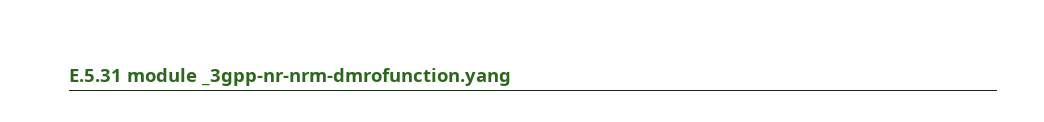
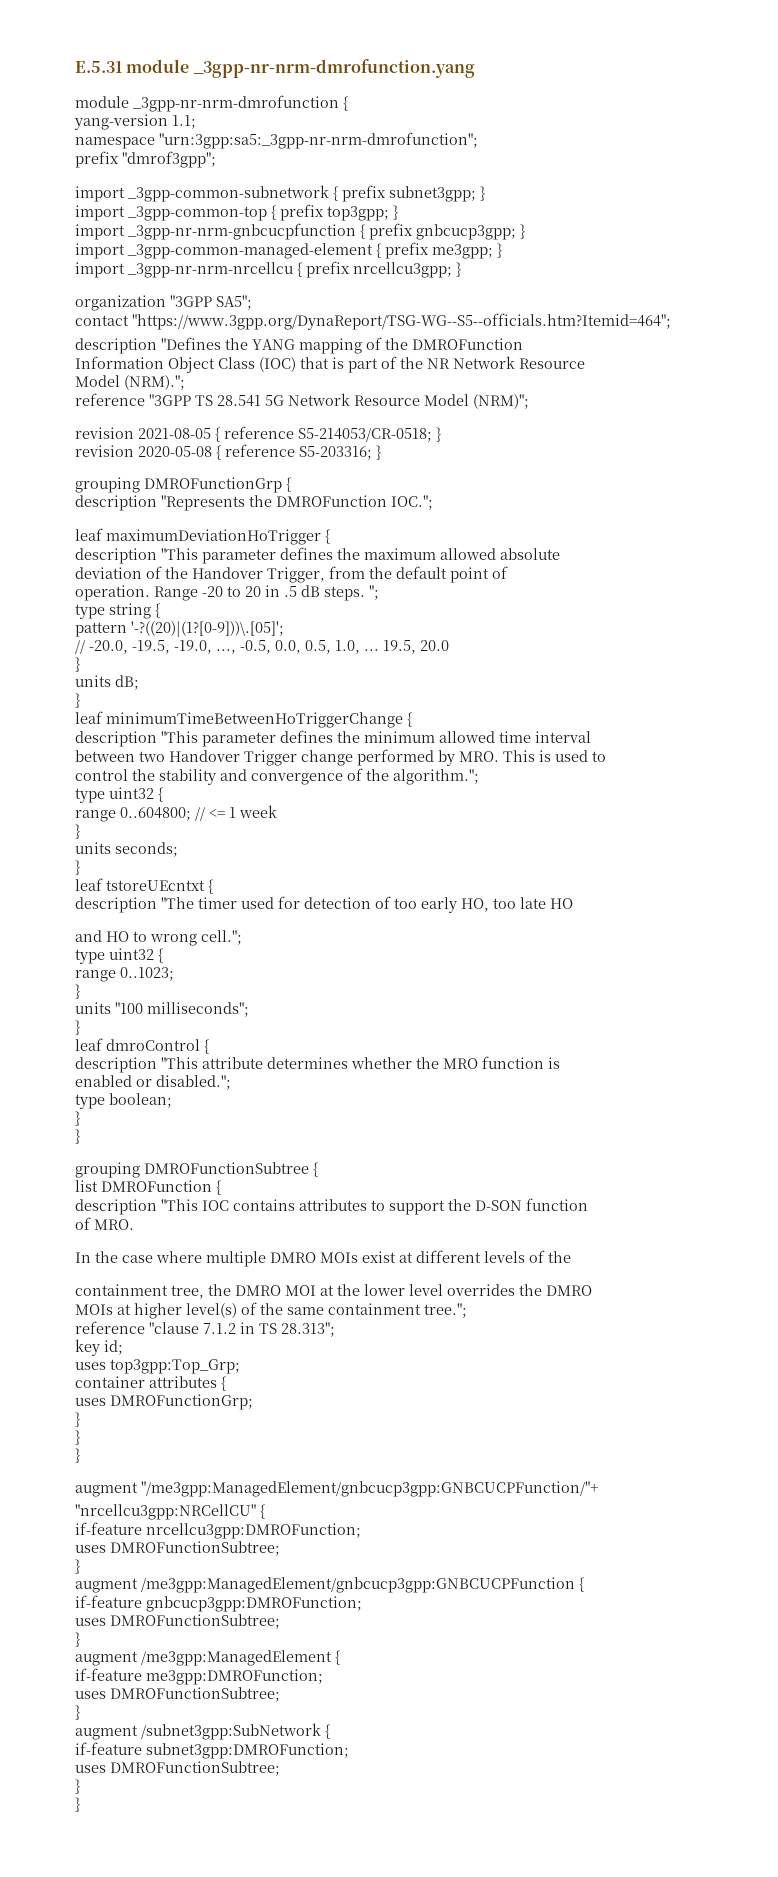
+ module _3gpp-nr-nrm-dmrofunction {
+ yang-version 1.1;
+ namespace "urn:3gpp:sa5:_3gpp-nr-nrm-dmrofunction";
+ prefix "dmrof3gpp";
+ import _3gpp-common-subnetwork { prefix subnet3gpp; }
+ import _3gpp-common-top { prefix top3gpp; }
+ import _3gpp-nr-nrm-gnbcucpfunction { prefix gnbcucp3gpp; }
+ import _3gpp-common-managed-element { prefix me3gpp; }
+ import _3gpp-nr-nrm-nrcellcu { prefix nrcellcu3gpp; }
+ organization "3GPP SA5";
+ contact "https://www.3gpp.org/DynaReport/TSG-WG--S5--officials.htm?Itemid=464";
+ description "Defines the YANG mapping of the DMROFunction
+ Information Object Class (IOC) that is part of the NR Network Resource
+ Model (NRM).";
+ reference "3GPP TS 28.541 5G Network Resource Model (NRM)";
+ revision 2021-08-05 { reference S5-214053/CR-0518; }
+ revision 2020-05-08 { reference S5-203316; }
+ grouping DMROFunctionGrp {
+ description "Represents the DMROFunction IOC.";
+ leaf maximumDeviationHoTrigger {
+ description "This parameter defines the maximum allowed absolute
+ deviation of the Handover Trigger, from the default point of
+ operation. Range -20 to 20 in .5 dB steps. ";
+ type string {
+ pattern '-?((20)|(1?[0-9]))\.[05]';
+ // -20.0, -19.5, -19.0, ..., -0.5, 0.0, 0.5, 1.0, ... 19.5, 20.0
+ }
+ units dB;
+ }
+ leaf minimumTimeBetweenHoTriggerChange {
+ description "This parameter defines the minimum allowed time interval
+ between two Handover Trigger change performed by MRO. This is used to
+ control the stability and convergence of the algorithm.";
+ type uint32 {
+ range 0..604800; // <= 1 week
+ }
+ units seconds;
+ }
+ leaf tstoreUEcntxt {
+ description "The timer used for detection of too early HO, too late HO
+ and HO to wrong cell.";
+ type uint32 {
+ range 0..1023;
+ }
+ units "100 milliseconds";
+ }
+ leaf dmroControl {
+ description "This attribute determines whether the MRO function is
+ enabled or disabled.";
+ type boolean;
+ }
+ }
+ grouping DMROFunctionSubtree {
+ list DMROFunction {
+ description "This IOC contains attributes to support the D-SON function
+ of MRO.
+ In the case where multiple DMRO MOIs exist at different levels of the
+ containment tree, the DMRO MOI at the lower level overrides the DMRO
+ MOIs at higher level(s) of the same containment tree.";
+ reference "clause 7.1.2 in TS 28.313";
+ key id;
+ uses top3gpp:Top_Grp;
+ container attributes {
+ uses DMROFunctionGrp;
+ }
+ }
+ }
+ augment "/me3gpp:ManagedElement/gnbcucp3gpp:GNBCUCPFunction/"+
+ "nrcellcu3gpp:NRCellCU" {
+ if-feature nrcellcu3gpp:DMROFunction;
+ uses DMROFunctionSubtree;
+ }
+ augment /me3gpp:ManagedElement/gnbcucp3gpp:GNBCUCPFunction {
+ if-feature gnbcucp3gpp:DMROFunction;
+ uses DMROFunctionSubtree;
+ }
+ augment /me3gpp:ManagedElement {
+ if-feature me3gpp:DMROFunction;
+ uses DMROFunctionSubtree;
+ }
+ augment /subnet3gpp:SubNetwork {
+ if-feature subnet3gpp:DMROFunction;
+ uses DMROFunctionSubtree;
+ }
+ }

